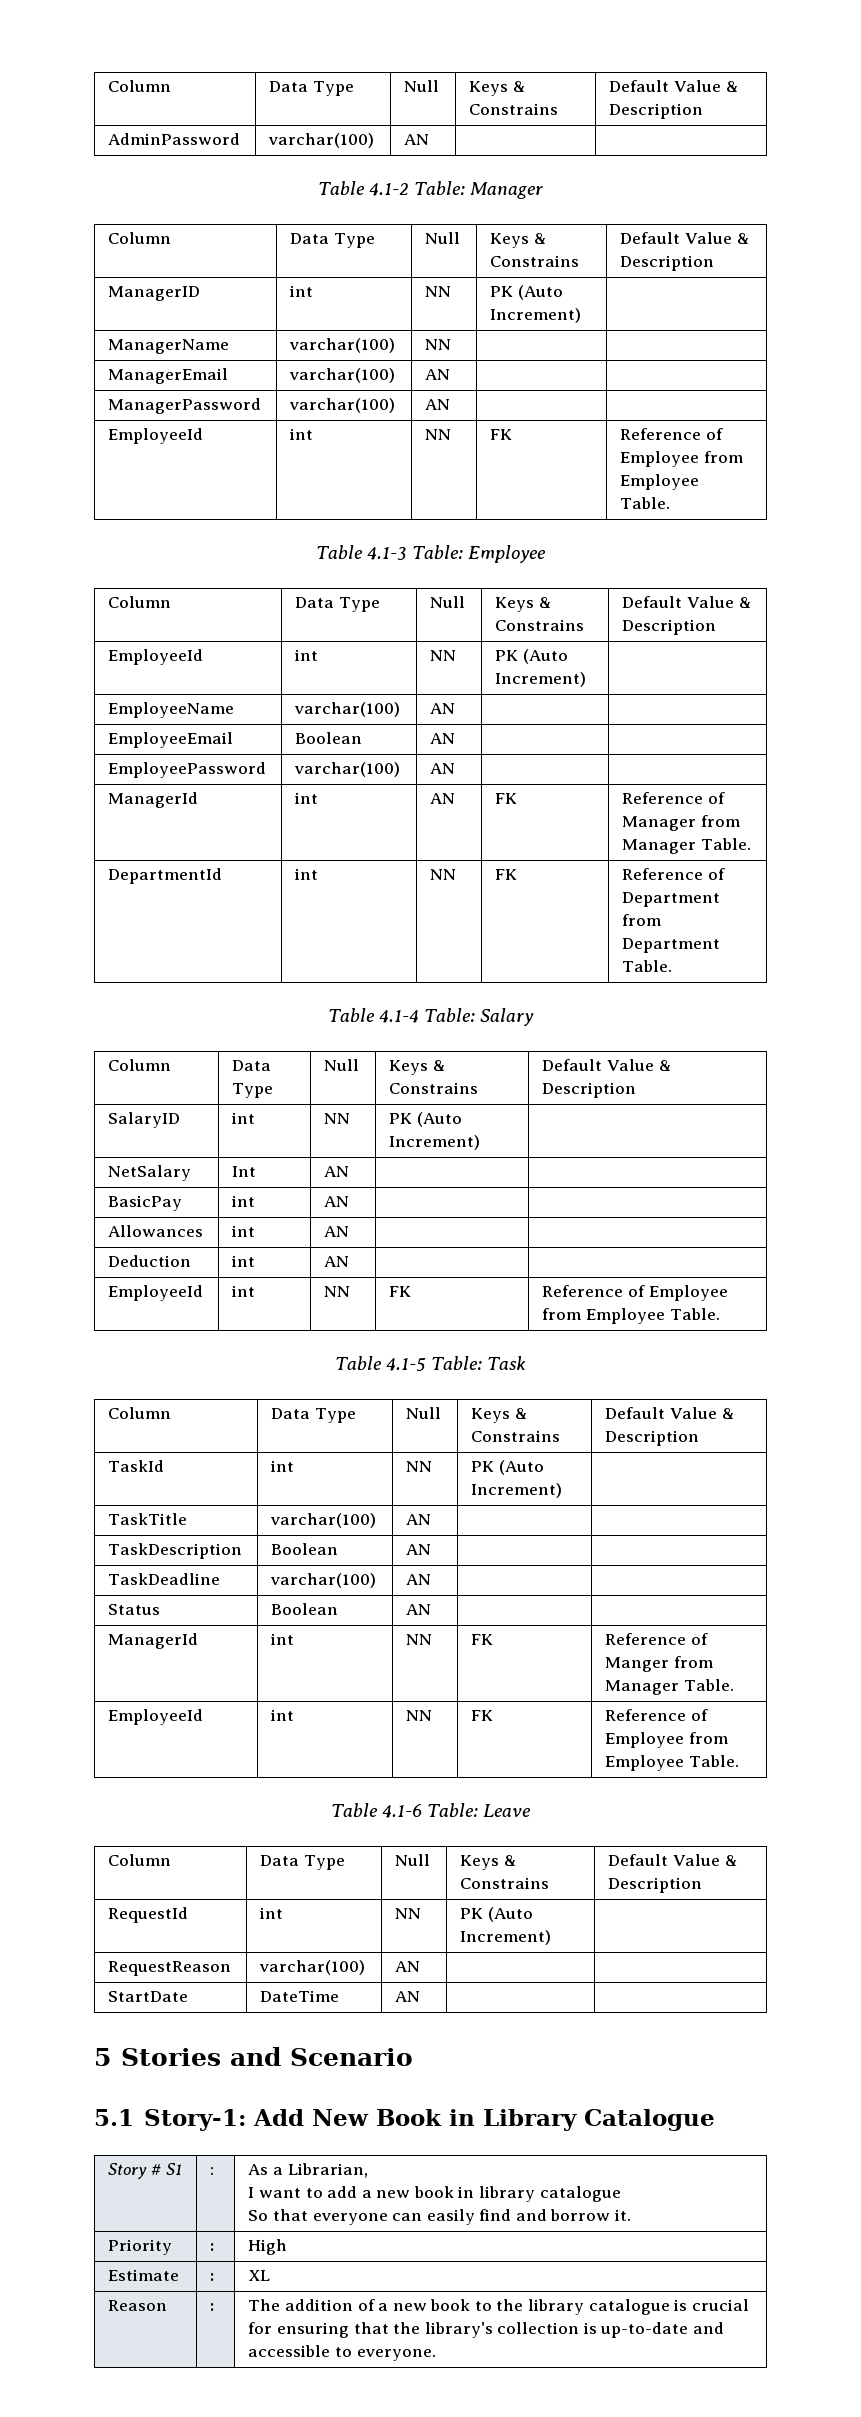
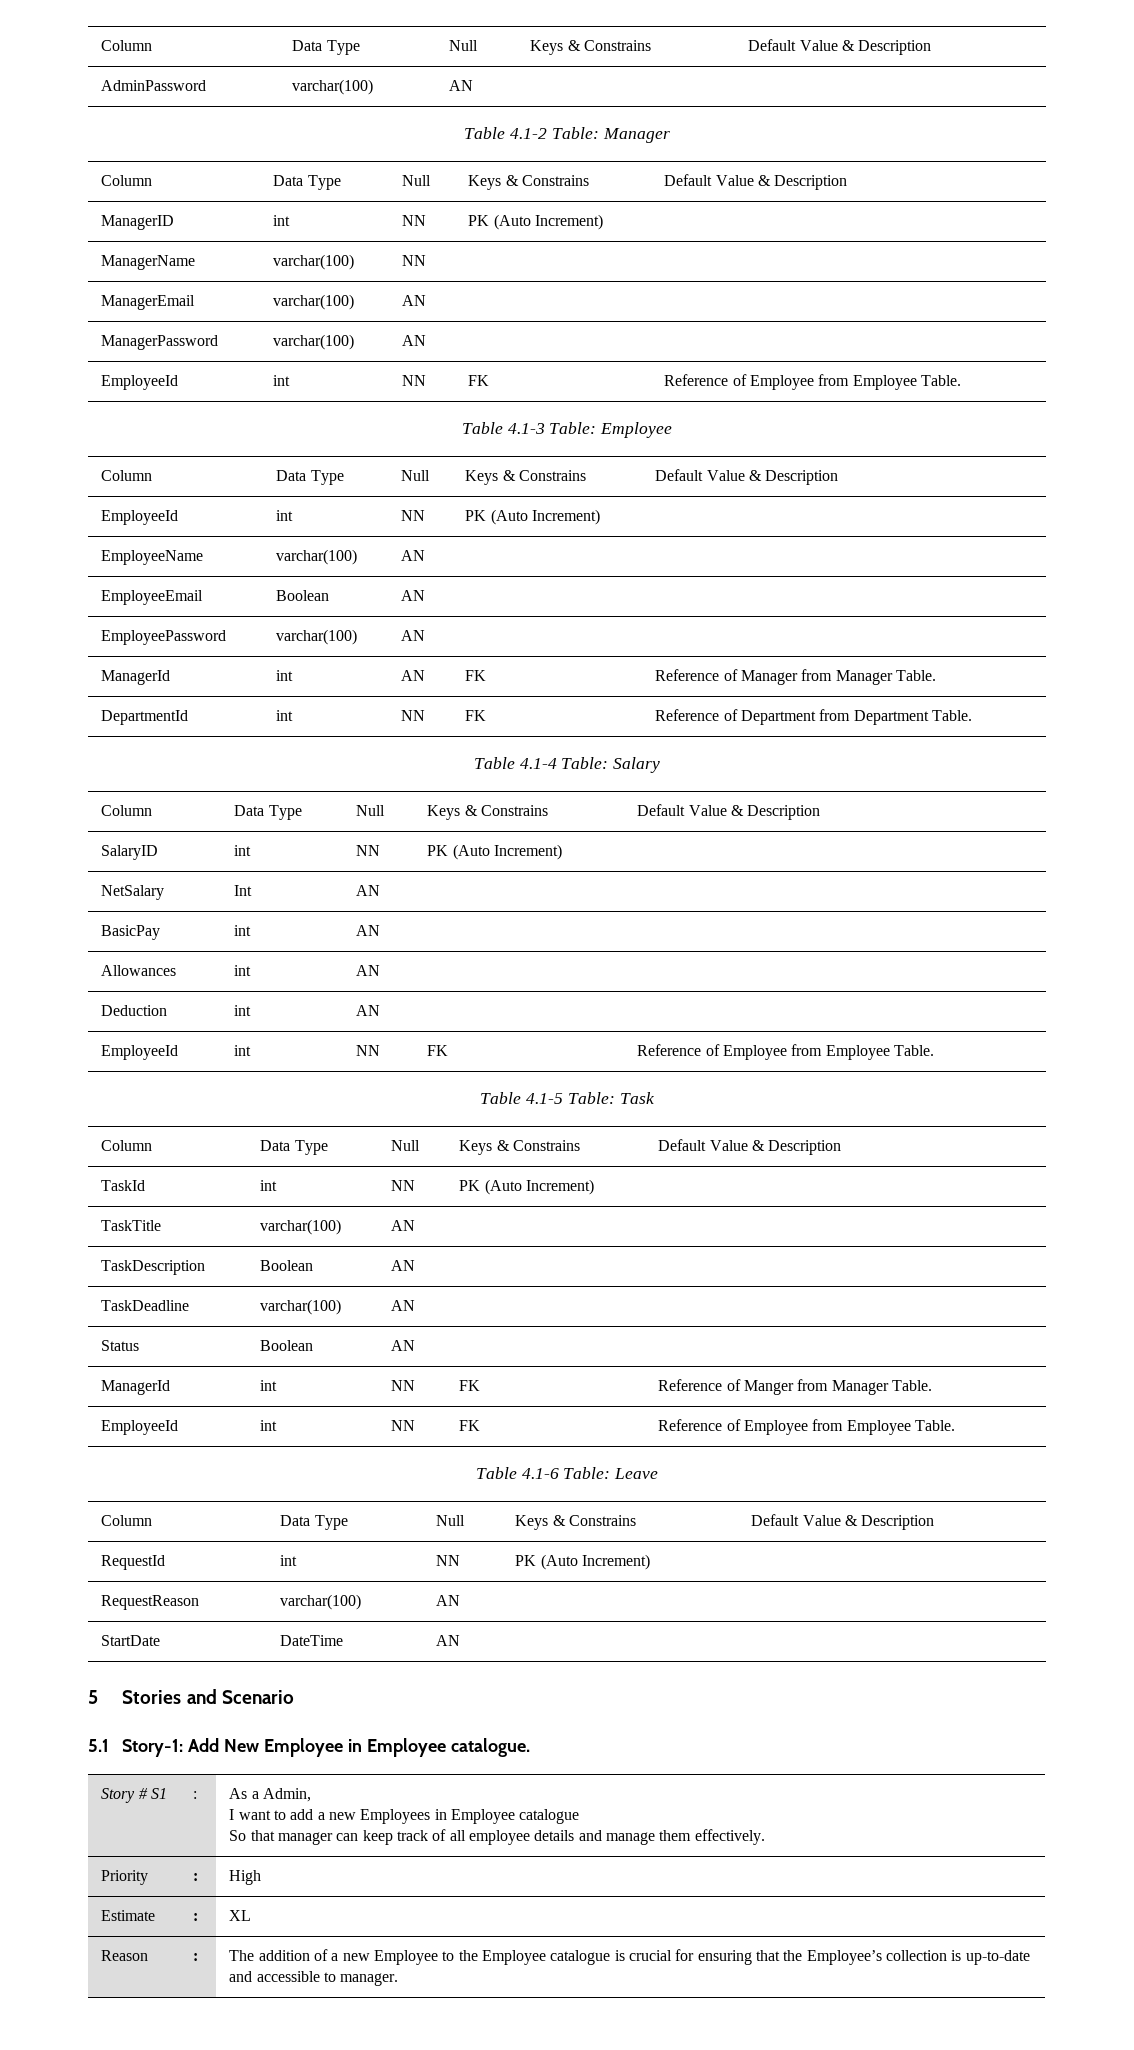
- 5.1 Story-1: Add New Book in Library Catalogue
+ 5.1 Story-1: Add New Employee in Employee catalogue.
- Story # S1 | : | As a Librarian,
- I want to add a new book in library catalogue
- So that everyone can easily find and borrow it.
+ Story # S1 | : | As a Admin,
+ I want to add a new Employees in Employee catalogue
+ So that manager can keep track of all employee details and manage them effectively.
- Reason | : | The addition of a new book to the library catalogue is crucial for ensuring that the library's collection is up-to-date and accessible to everyone.
+ Reason | : | The addition of a new Employee to the Employee catalogue is crucial for ensuring that the Employee’s collection is up-to-date and accessible to manager.

